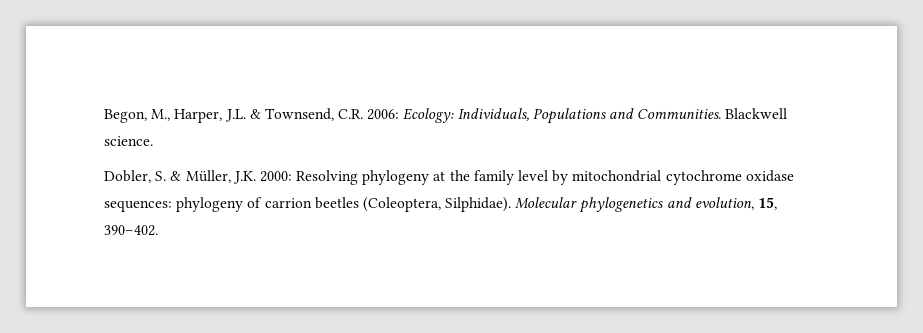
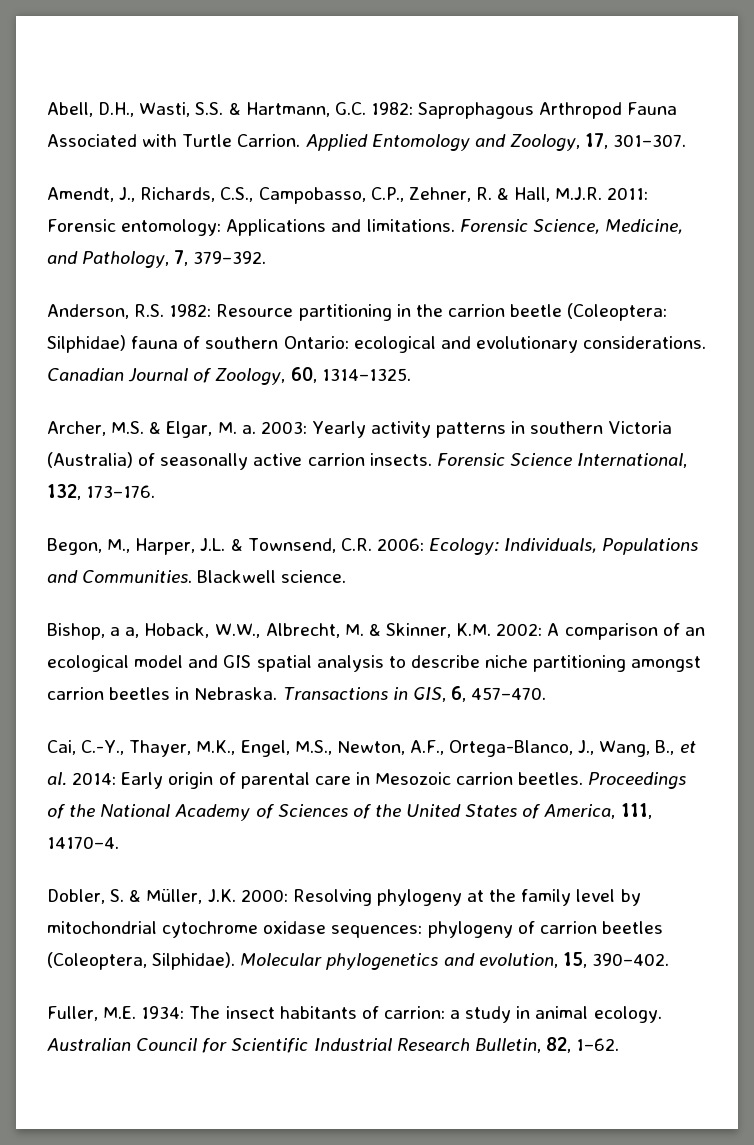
+ Abell, D.H., Wasti, S.S. & Hartmann, G.C. 1982: Saprophagous Arthropod Fauna Associated with Turtle Carrion. Applied Entomology and Zoology, 17, 301–307.
+ Amendt, J., Richards, C.S., Campobasso, C.P., Zehner, R. & Hall, M.J.R. 2011: Forensic entomology: Applications and limitations. Forensic Science, Medicine, and Pathology, 7, 379–392.
+ Anderson, R.S. 1982: Resource partitioning in the carrion beetle (Coleoptera: Silphidae) fauna of southern Ontario: ecological and evolutionary considerations. Canadian Journal of Zoology, 60, 1314–1325.
+ Archer, M.S. & Elgar, M. a. 2003: Yearly activity patterns in southern Victoria (Australia) of seasonally active carrion insects. Forensic Science International, 132, 173–176.
+ Bishop, a a, Hoback, W.W., Albrecht, M. & Skinner, K.M. 2002: A comparison of an ecological model and GIS spatial analysis to describe niche partitioning amongst carrion beetles in Nebraska. Transactions in GIS, 6, 457–470.
+ Cai, C.-Y., Thayer, M.K., Engel, M.S., Newton, A.F., Ortega-Blanco, J., Wang, B., et al. 2014: Early origin of parental care in Mesozoic carrion beetles. Proceedings of the National Academy of Sciences of the United States of America, 111, 14170–4.
+ Fuller, M.E. 1934: The insect habitants of carrion: a study in animal ecology. Australian Council for Scientific Industrial Research Bulletin, 82, 1–62.

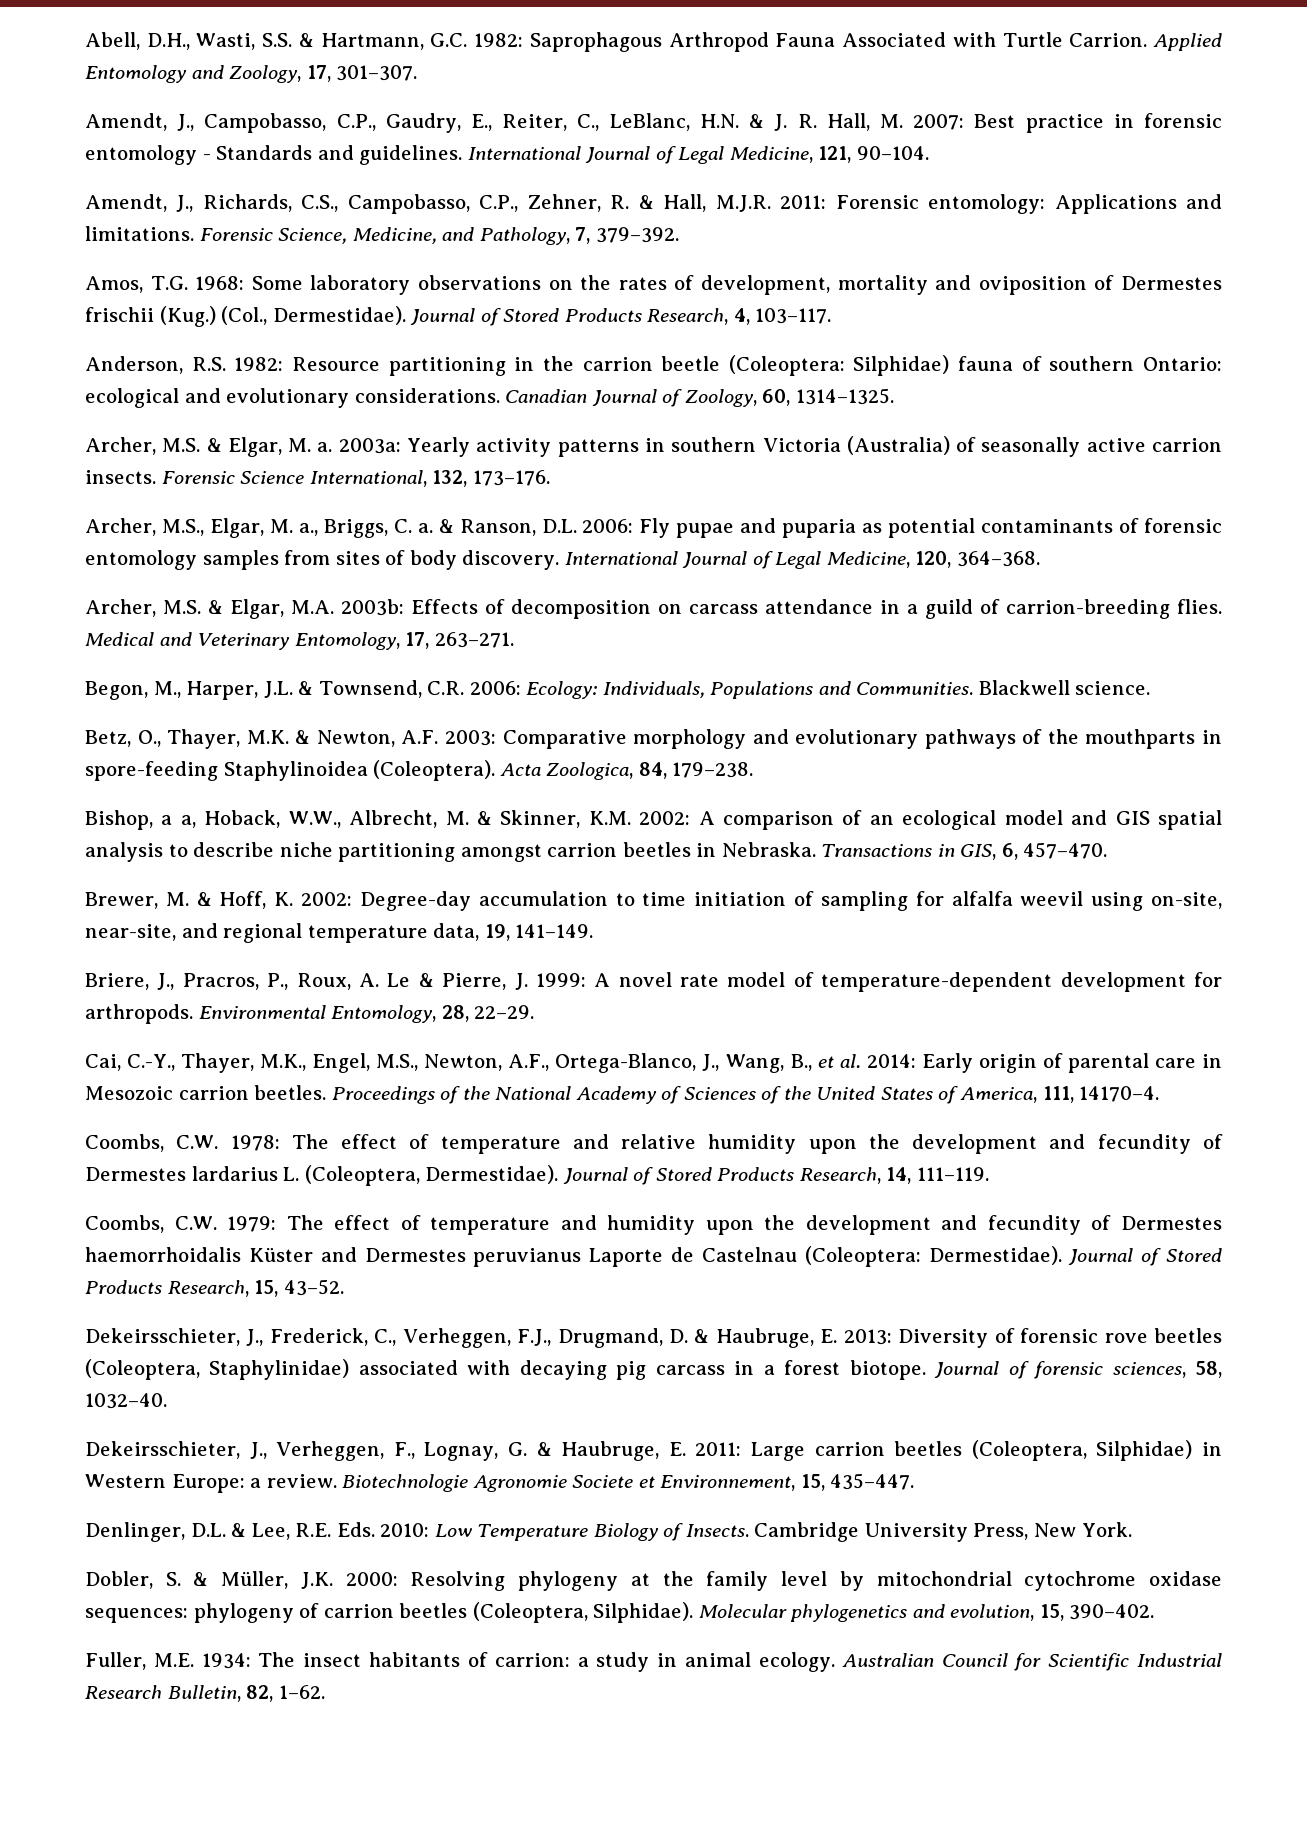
+ Amendt, J., Campobasso, C.P., Gaudry, E., Reiter, C., LeBlanc, H.N. & J. R. Hall, M. 2007: Best practice in forensic entomology - Standards and guidelines. International Journal of Legal Medicine, 121, 90–104.
+ Amos, T.G. 1968: Some laboratory observations on the rates of development, mortality and oviposition of Dermestes frischii (Kug.) (Col., Dermestidae). Journal of Stored Products Research, 4, 103–117.
- 2003: Yearly activity patterns in southern Victoria (Australia) of seasonally active carrion insects.
+ 2003a: Yearly activity patterns in southern Victoria (Australia) of seasonally active carrion insects.
+ Archer, M.S., Elgar, M. a., Briggs, C. a. & Ranson, D.L. 2006: Fly pupae and puparia as potential contaminants of forensic entomology samples from sites of body discovery. International Journal of Legal Medicine, 120, 364–368.
+ Archer, M.S. & Elgar, M.A. 2003b: Effects of decomposition on carcass attendance in a guild of carrion-breeding flies. Medical and Veterinary Entomology, 17, 263–271.
+ Betz, O., Thayer, M.K. & Newton, A.F. 2003: Comparative morphology and evolutionary pathways of the mouthparts in spore-feeding Staphylinoidea (Coleoptera). Acta Zoologica, 84, 179–238.
+ Brewer, M. & Hoff, K. 2002: Degree-day accumulation to time initiation of sampling for alfalfa weevil using on-site, near-site, and regional temperature data, 19, 141–149.
+ Briere, J., Pracros, P., Roux, A. Le & Pierre, J. 1999: A novel rate model of temperature-dependent development for arthropods. Environmental Entomology, 28, 22–29.
+ Coombs, C.W. 1978: The effect of temperature and relative humidity upon the development and fecundity of Dermestes lardarius L. (Coleoptera, Dermestidae). Journal of Stored Products Research, 14, 111–119.
+ Coombs, C.W. 1979: The effect of temperature and humidity upon the development and fecundity of Dermestes haemorrhoidalis Küster and Dermestes peruvianus Laporte de Castelnau (Coleoptera: Dermestidae). Journal of Stored Products Research, 15, 43–52.
+ Dekeirsschieter, J., Frederick, C., Verheggen, F.J., Drugmand, D. & Haubruge, E. 2013: Diversity of forensic rove beetles (Coleoptera, Staphylinidae) associated with decaying pig carcass in a forest biotope. Journal of forensic sciences, 58, 1032–40.
+ Dekeirsschieter, J., Verheggen, F., Lognay, G. & Haubruge, E. 2011: Large carrion beetles (Coleoptera, Silphidae) in Western Europe: a review. Biotechnologie Agronomie Societe et Environnement, 15, 435–447.
+ Denlinger, D.L. & Lee, R.E. Eds. 2010: Low Temperature Biology of Insects. Cambridge University Press, New York.

